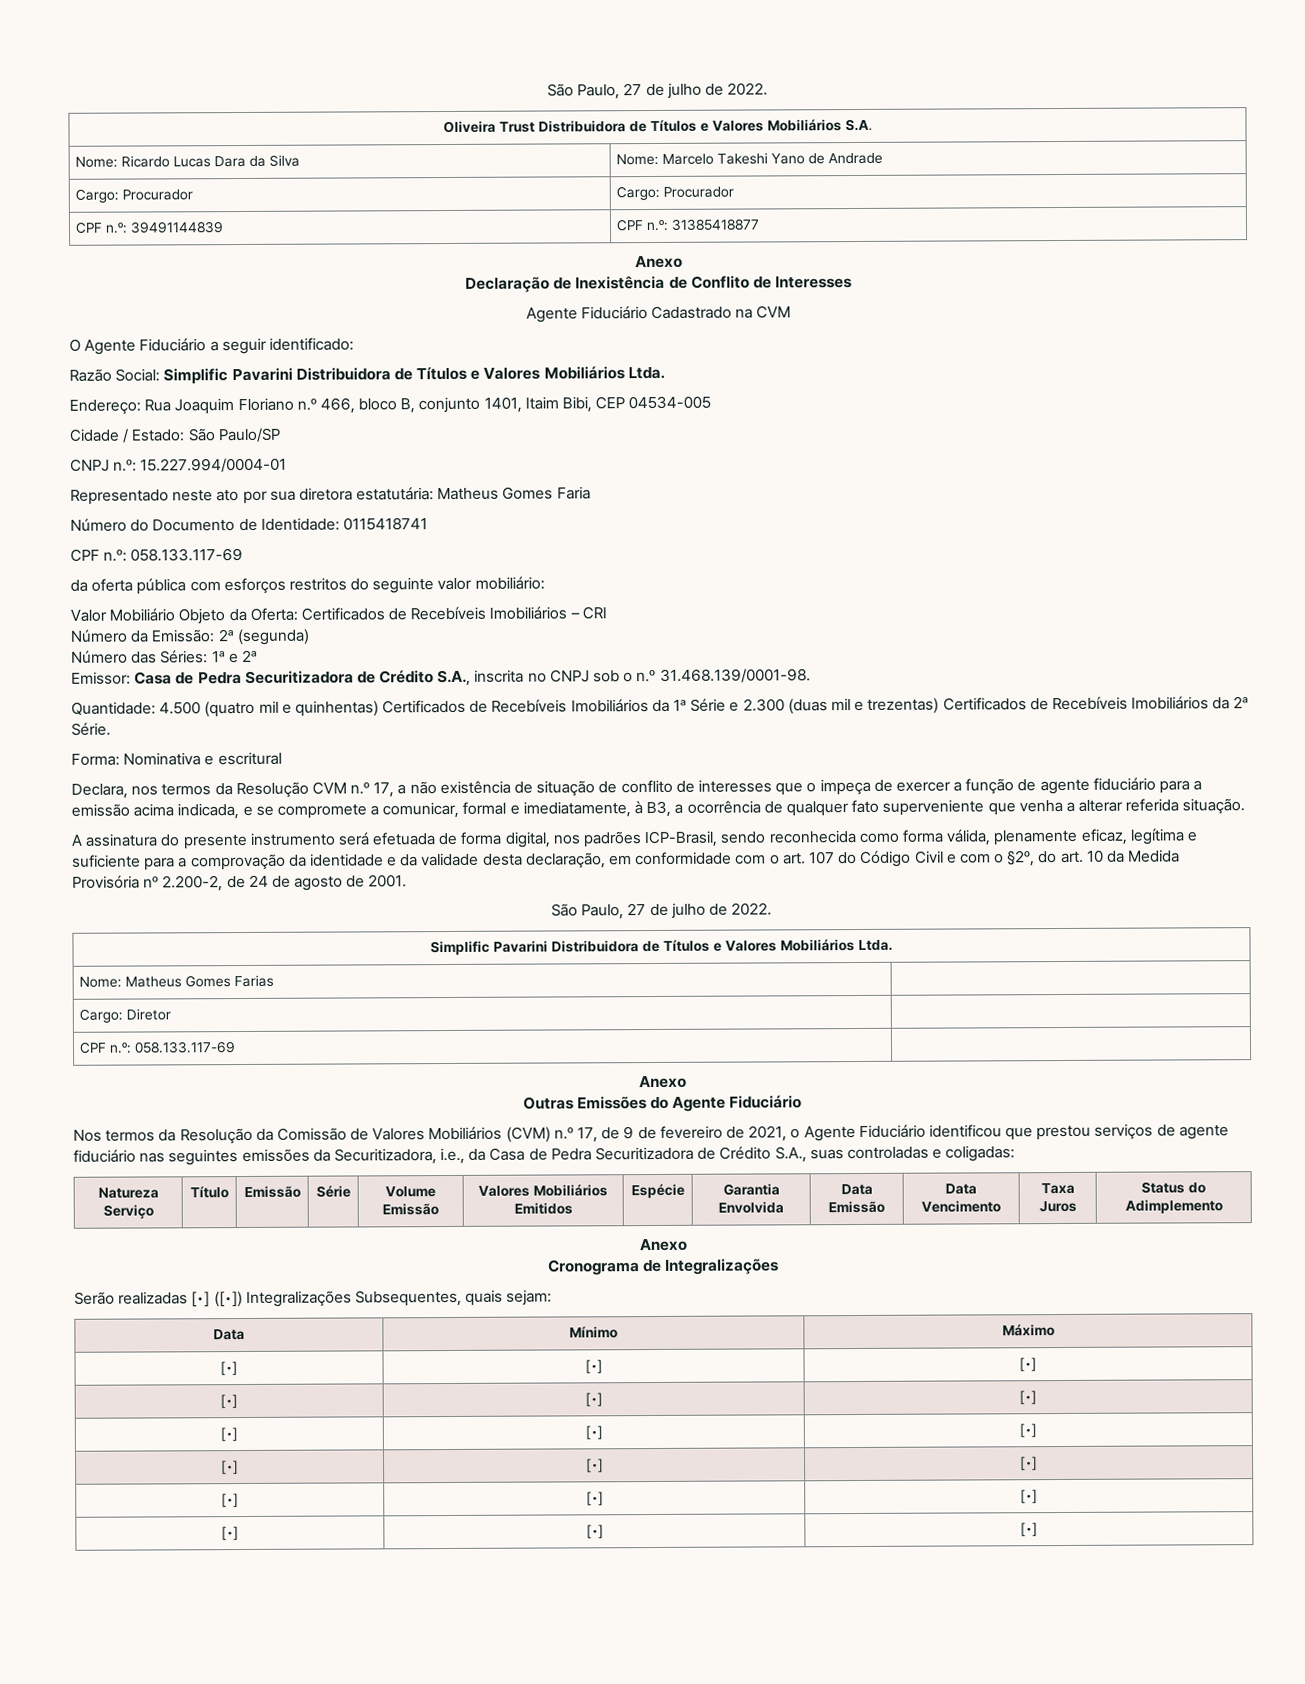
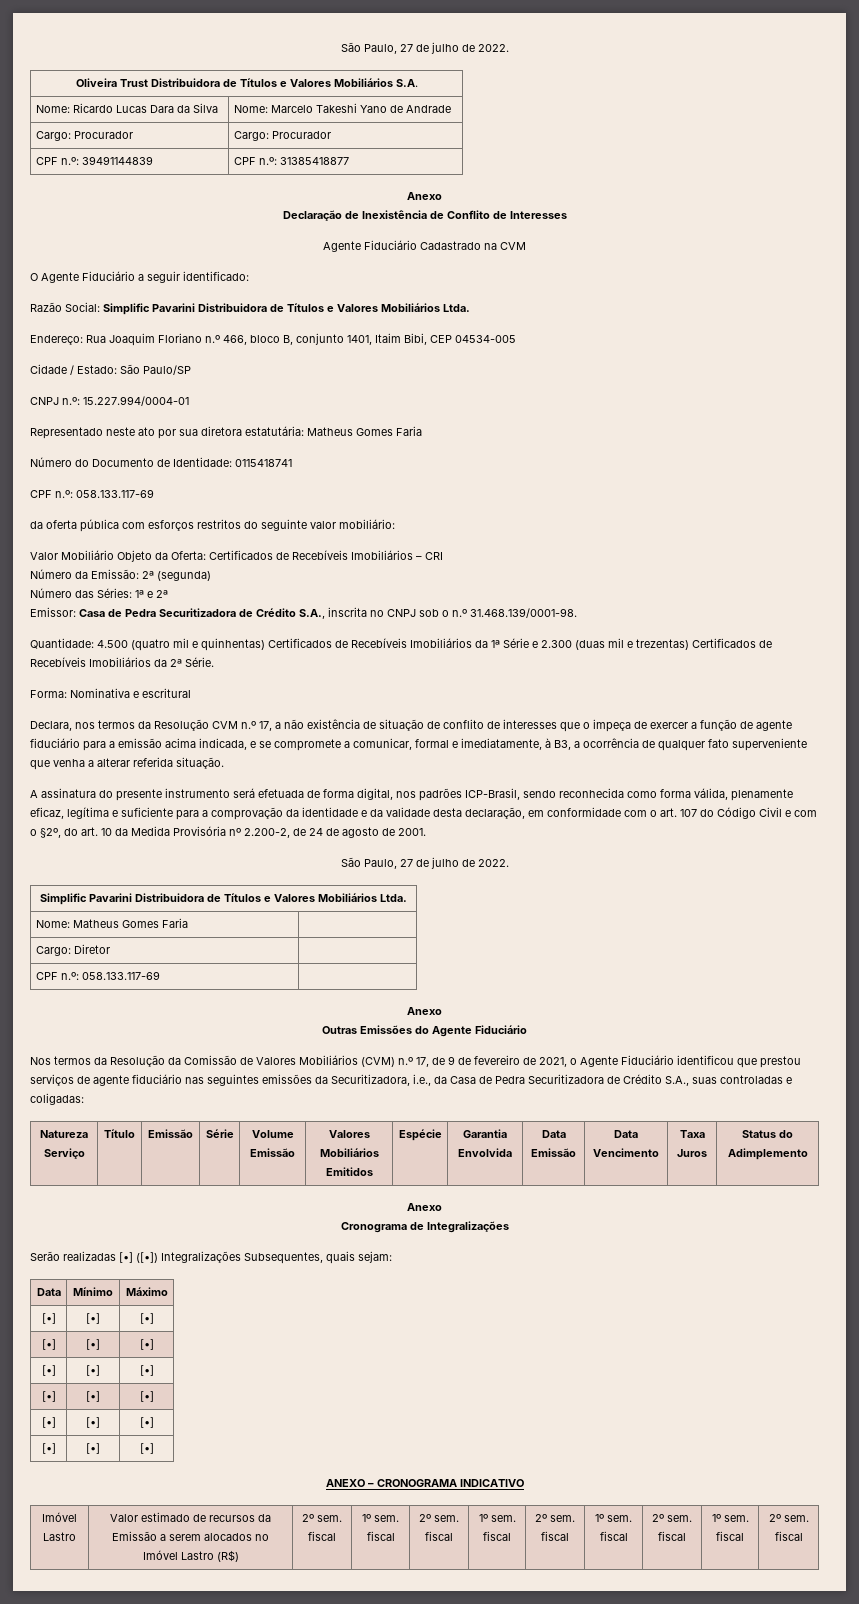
- Nome: Matheus Gomes Farias |
+ Nome: Matheus Gomes Faria |
+ ANEXO – CRONOGRAMA INDICATIVO
+ Imóvel Lastro | Valor estimado de recursos da Emissão a serem alocados no Imóvel Lastro (R$) | 2º sem. fiscal | 1º sem. fiscal | 2º sem. fiscal | 1º sem. fiscal | 2º sem. fiscal | 1º sem. fiscal | 2º sem. fiscal | 1º sem. fiscal | 2º sem. fiscal

